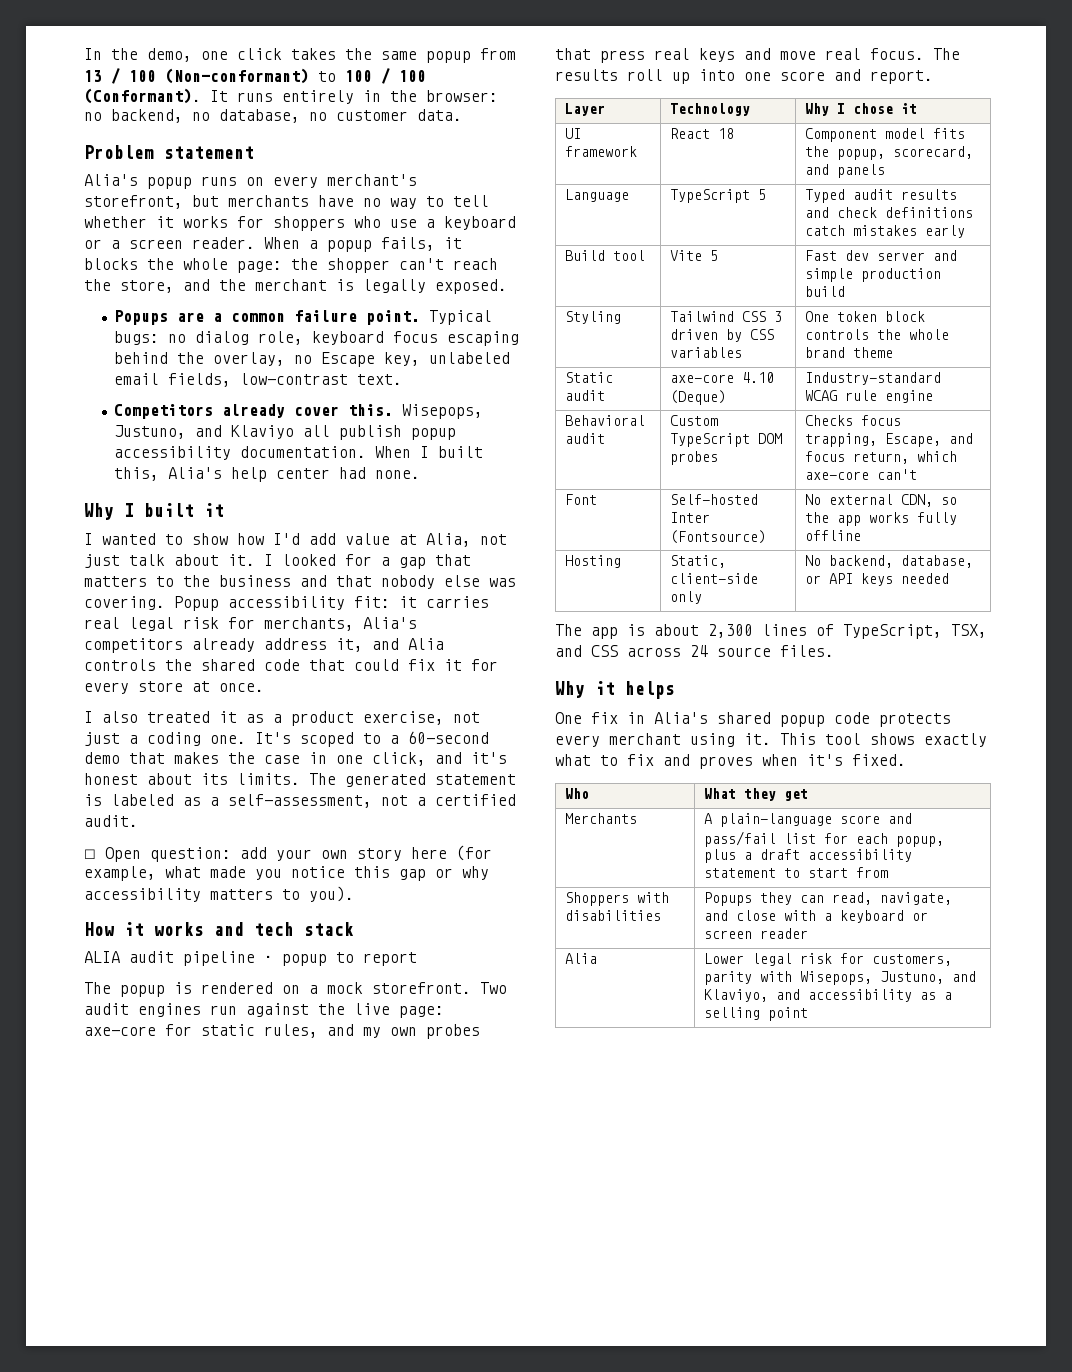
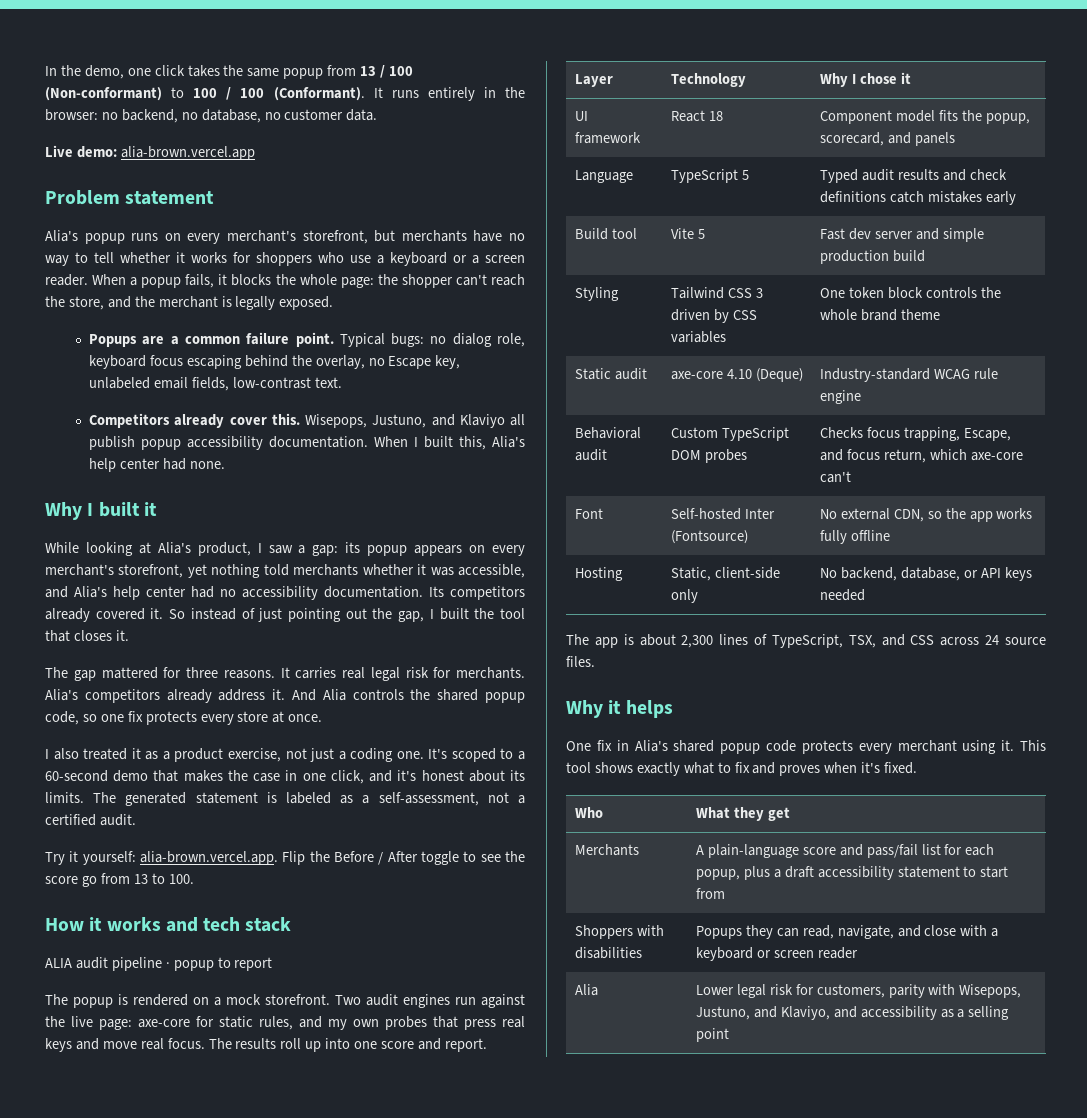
+ Live demo: alia-brown.vercel.app
- I wanted to show how I'd add value at Alia, not just talk about it. I looked for a gap that matters to the business and that nobody else was covering. Popup accessibility fit: it carries real legal risk for merchants, Alia's competitors already address it, and Alia controls the shared code that could fix it for every store at once.
+ While looking at Alia's product, I saw a gap: its popup appears on every merchant's storefront, yet nothing told merchants whether it was accessible, and Alia's help center had no accessibility documentation. Its competitors already covered it. So instead of just pointing out the gap, I built the tool that closes it.
+ The gap mattered for three reasons. It carries real legal risk for merchants. Alia's competitors already address it. And Alia controls the shared popup code, so one fix protects every store at once.
- ☐ Open question: add your own story here (for example, what made you notice this gap or why accessibility matters to you).
+ Try it yourself: alia-brown.vercel.app. Flip the Before / After toggle to see the score go from 13 to 100.

